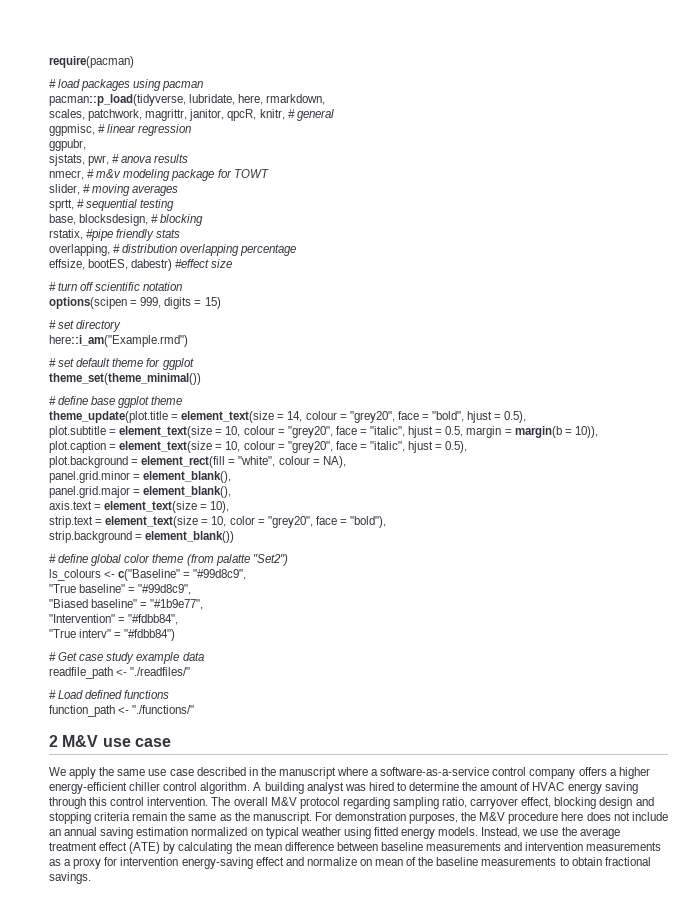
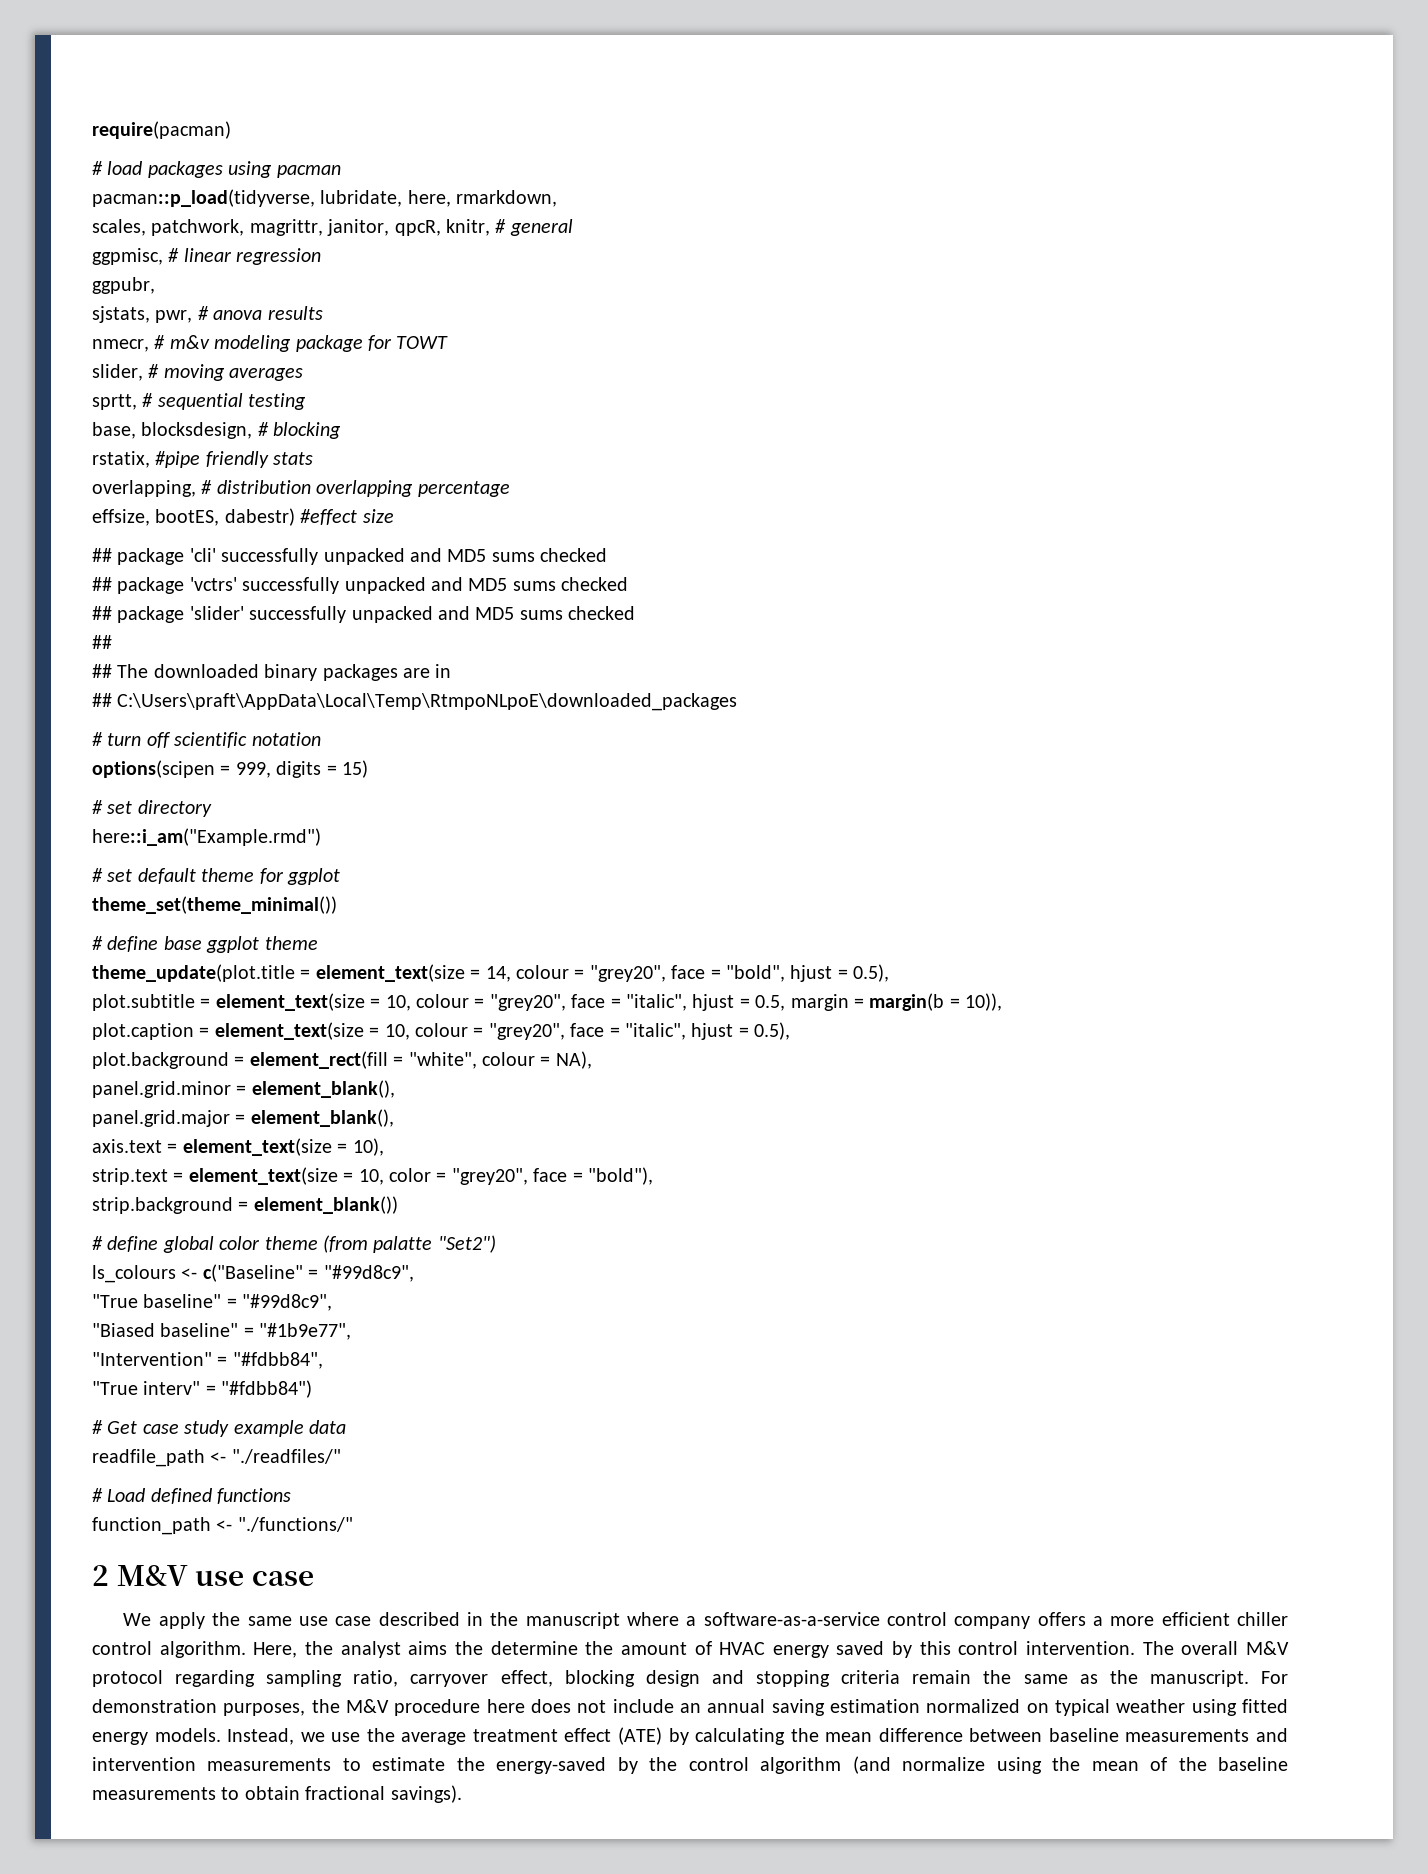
+ ## package 'cli' successfully unpacked and MD5 sums checked
+ ## package 'vctrs' successfully unpacked and MD5 sums checked
+ ## package 'slider' successfully unpacked and MD5 sums checked
+ ##
+ ## The downloaded binary packages are in
+ ## C:\Users\praft\AppData\Local\Temp\RtmpoNLpoE\downloaded_packages
- We apply the same use case described in the manuscript where a software-as-a-service control company offers a higher energy-efficient chiller control algorithm.
+ We apply the same use case described in the manuscript where a software-as-a-service control company offers a more efficient chiller control algorithm.
- A building analyst was hired to determine the amount of HVAC energy saving through this control intervention.
+ Here, the analyst aims the determine the amount of HVAC energy saved by this control intervention.
- Instead, we use the average treatment effect (ATE) by calculating the mean difference between baseline measurements and intervention measurements as a proxy for intervention energy-saving effect and normalize on mean of the baseline measurements to obtain fractional savings.
+ Instead, we use the average treatment effect (ATE) by calculating the mean difference between baseline measurements and intervention measurements to estimate the energy-saved by the control algorithm (and normalize using the mean of the baseline measurements to obtain fractional savings).

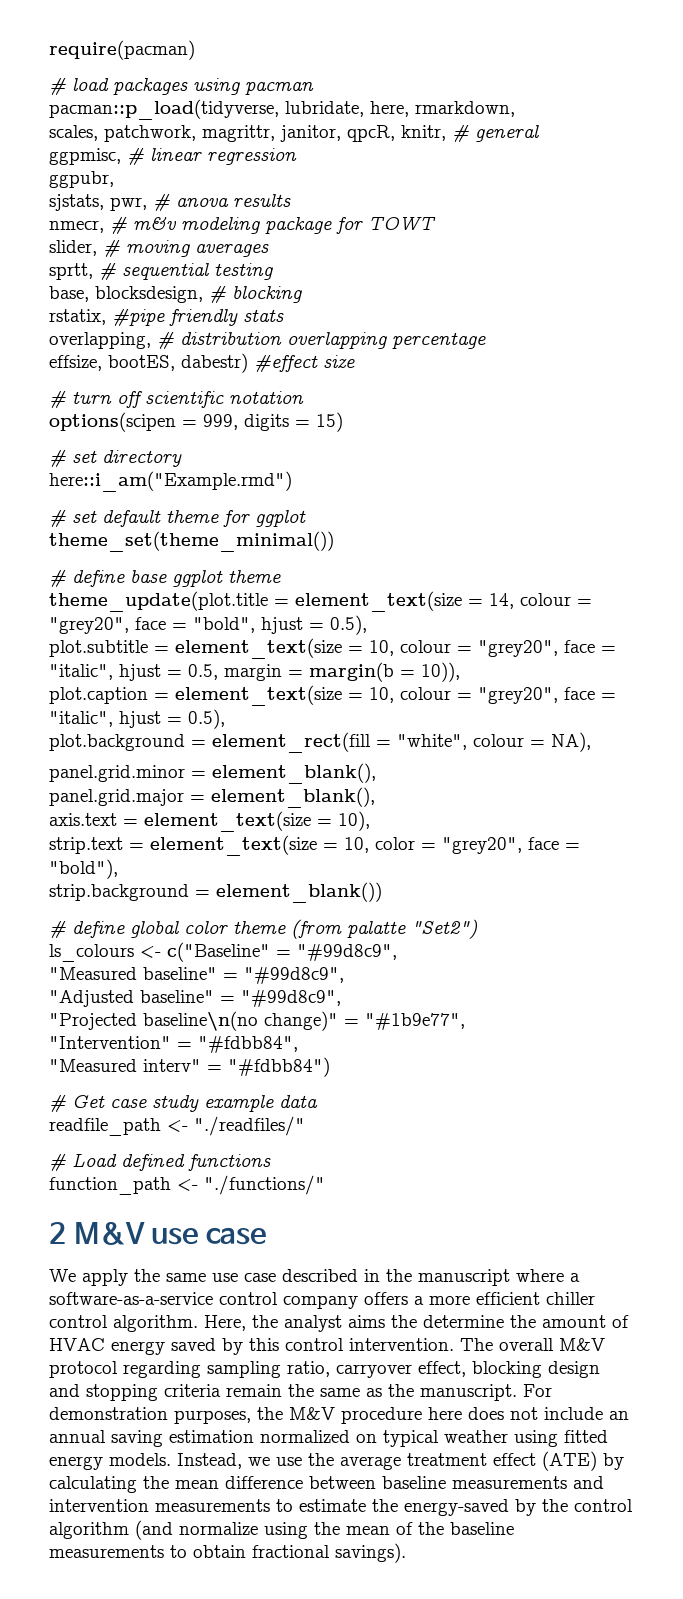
- ## package 'cli' successfully unpacked and MD5 sums checked
- ## package 'vctrs' successfully unpacked and MD5 sums checked
- ## package 'slider' successfully unpacked and MD5 sums checked
- ##
- ## The downloaded binary packages are in
- ## C:\Users\praft\AppData\Local\Temp\RtmpoNLpoE\downloaded_packages
- "True baseline" = "#99d8c9",
- "Biased baseline" = "#1b9e77",
+ "Measured baseline" = "#99d8c9",
+ "Adjusted baseline" = "#99d8c9",
+ "Projected baseline\n(no change)" = "#1b9e77",
- "True interv" = "#fdbb84")
+ "Measured interv" = "#fdbb84")

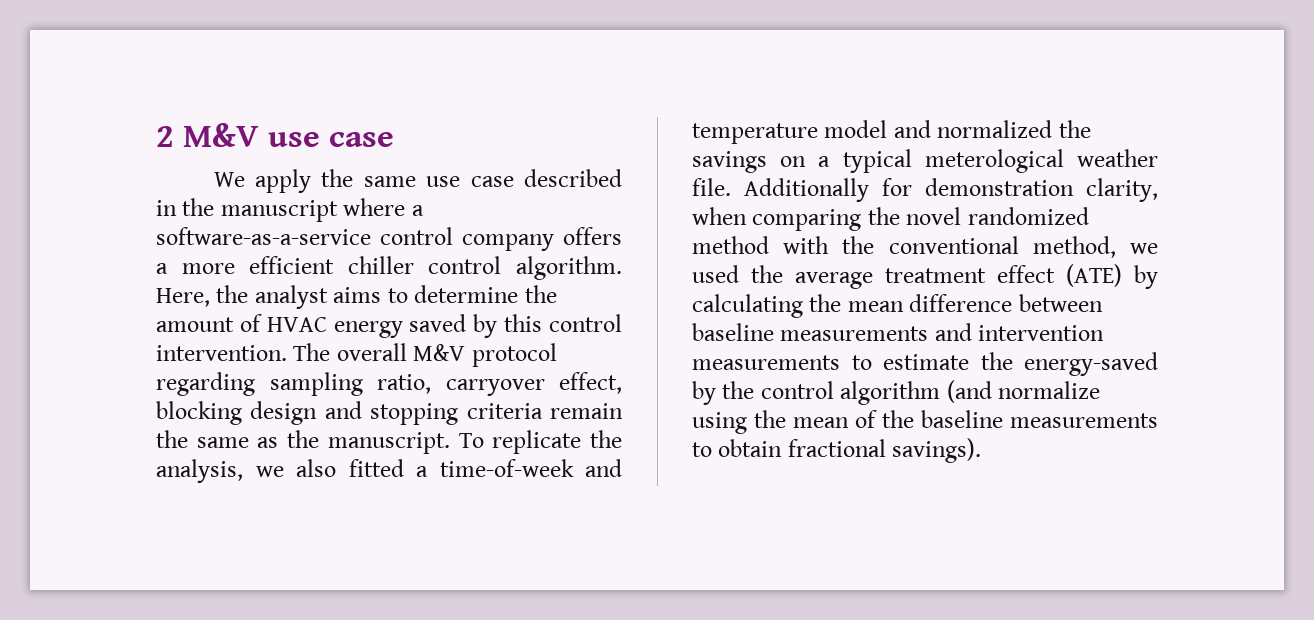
- require(pacman)
- # load packages using pacman
- pacman::p_load(tidyverse, lubridate, here, rmarkdown,
- scales, patchwork, magrittr, janitor, qpcR, knitr, # general
- ggpmisc, # linear regression
- ggpubr,
- sjstats, pwr, # anova results
- nmecr, # m&v modeling package for TOWT
- slider, # moving averages
- sprtt, # sequential testing
- base, blocksdesign, # blocking
- rstatix, #pipe friendly stats
- overlapping, # distribution overlapping percentage
- effsize, bootES, dabestr) #effect size
- # turn off scientific notation
- options(scipen = 999, digits = 15)
- # set directory
- here::i_am("Example.rmd")
- # set default theme for ggplot
- theme_set(theme_minimal())
- # define base ggplot theme
- theme_update(plot.title = element_text(size = 14, colour = "grey20", face = "bold", hjust = 0.5),
- plot.subtitle = element_text(size = 10, colour = "grey20", face = "italic", hjust = 0.5, margin = margin(b = 10)),
- plot.caption = element_text(size = 10, colour = "grey20", face = "italic", hjust = 0.5),
- plot.background = element_rect(fill = "white", colour = NA),
- panel.grid.minor = element_blank(),
- panel.grid.major = element_blank(),
- axis.text = element_text(size = 10),
- strip.text = element_text(size = 10, color = "grey20", face = "bold"),
- strip.background = element_blank())
- # define global color theme (from palatte "Set2")
- ls_colours <- c("Baseline" = "#99d8c9",
- "Measured baseline" = "#99d8c9",
- "Adjusted baseline" = "#99d8c9",
- "Projected baseline\n(no change)" = "#1b9e77",
- "Intervention" = "#fdbb84",
- "Measured interv" = "#fdbb84")
- # Get case study example data
- readfile_path <- "./readfiles/"
- # Load defined functions
- function_path <- "./functions/"
- Here, the analyst aims the determine the amount of HVAC energy saved by this control intervention.
+ Here, the analyst aims to determine the amount of HVAC energy saved by this control intervention.
- For demonstration purposes, the M&V procedure here does not include an annual saving estimation normalized on typical weather using fitted energy models. Instead, we use the average treatment effect (ATE) by calculating the mean difference between baseline measurements and intervention measurements to estimate the energy-saved by the control algorithm (and normalize using the mean of the baseline measurements to obtain fractional savings).
+ To replicate the analysis, we also fitted a time-of-week and temperature model and normalized the savings on a typical meterological weather file. Additionally for demonstration clarity, when comparing the novel randomized method with the conventional method, we used the average treatment effect (ATE) by calculating the mean difference between baseline measurements and intervention measurements to estimate the energy-saved by the control algorithm (and normalize using the mean of the baseline measurements to obtain fractional savings).

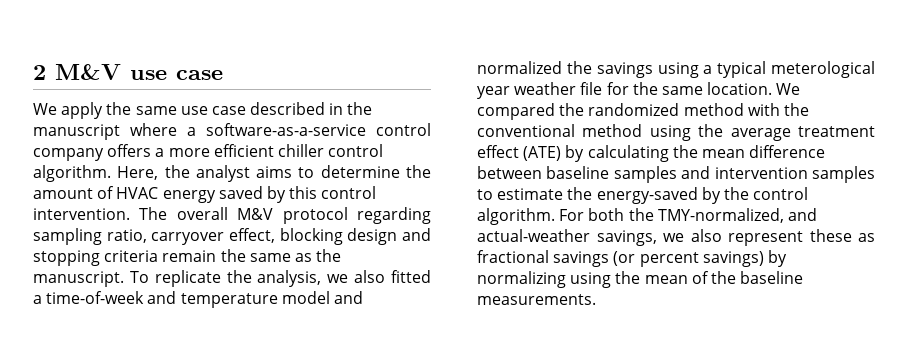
- To replicate the analysis, we also fitted a time-of-week and temperature model and normalized the savings on a typical meterological weather file. Additionally for demonstration clarity, when comparing the novel randomized method with the conventional method, we used the average treatment effect (ATE) by calculating the mean difference between baseline measurements and intervention measurements to estimate the energy-saved by the control algorithm (and normalize using the mean of the baseline measurements to obtain fractional savings).
+ To replicate the analysis, we also fitted a time-of-week and temperature model and normalized the savings using a typical meterological year weather file for the same location. We compared the randomized method with the conventional method using the average treatment effect (ATE) by calculating the mean difference between baseline samples and intervention samples to estimate the energy-saved by the control algorithm. For both the TMY-normalized, and actual-weather savings, we also represent these as fractional savings (or percent savings) by normalizing using the mean of the baseline measurements.

